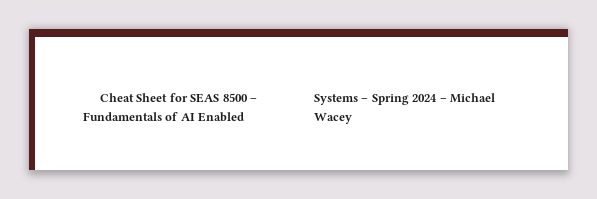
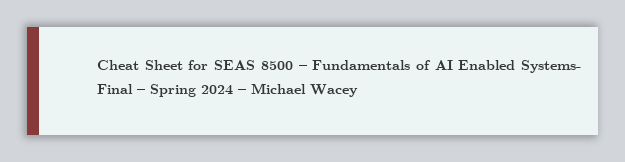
- Cheat Sheet for SEAS 8500 – Fundamentals of AI Enabled Systems – Spring 2024 – Michael Wacey
+ Cheat Sheet for SEAS 8500 – Fundamentals of AI Enabled Systems- Final – Spring 2024 – Michael Wacey

